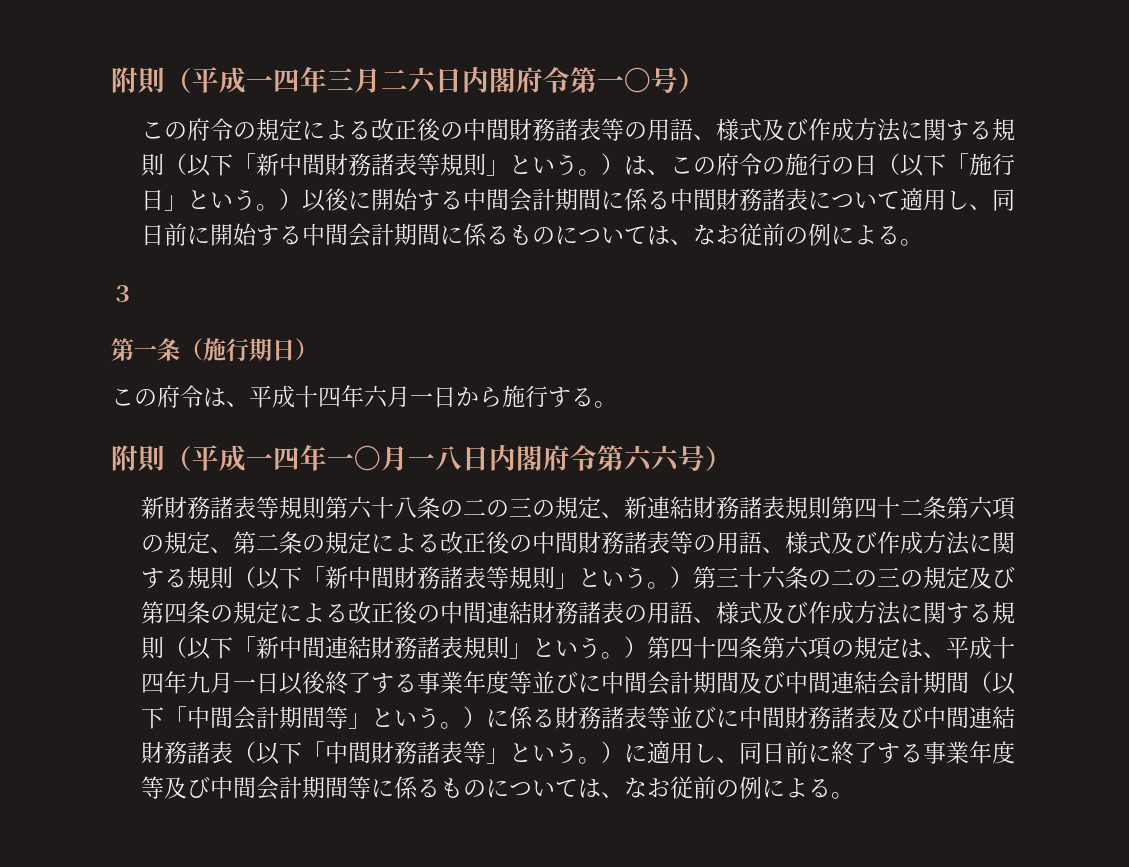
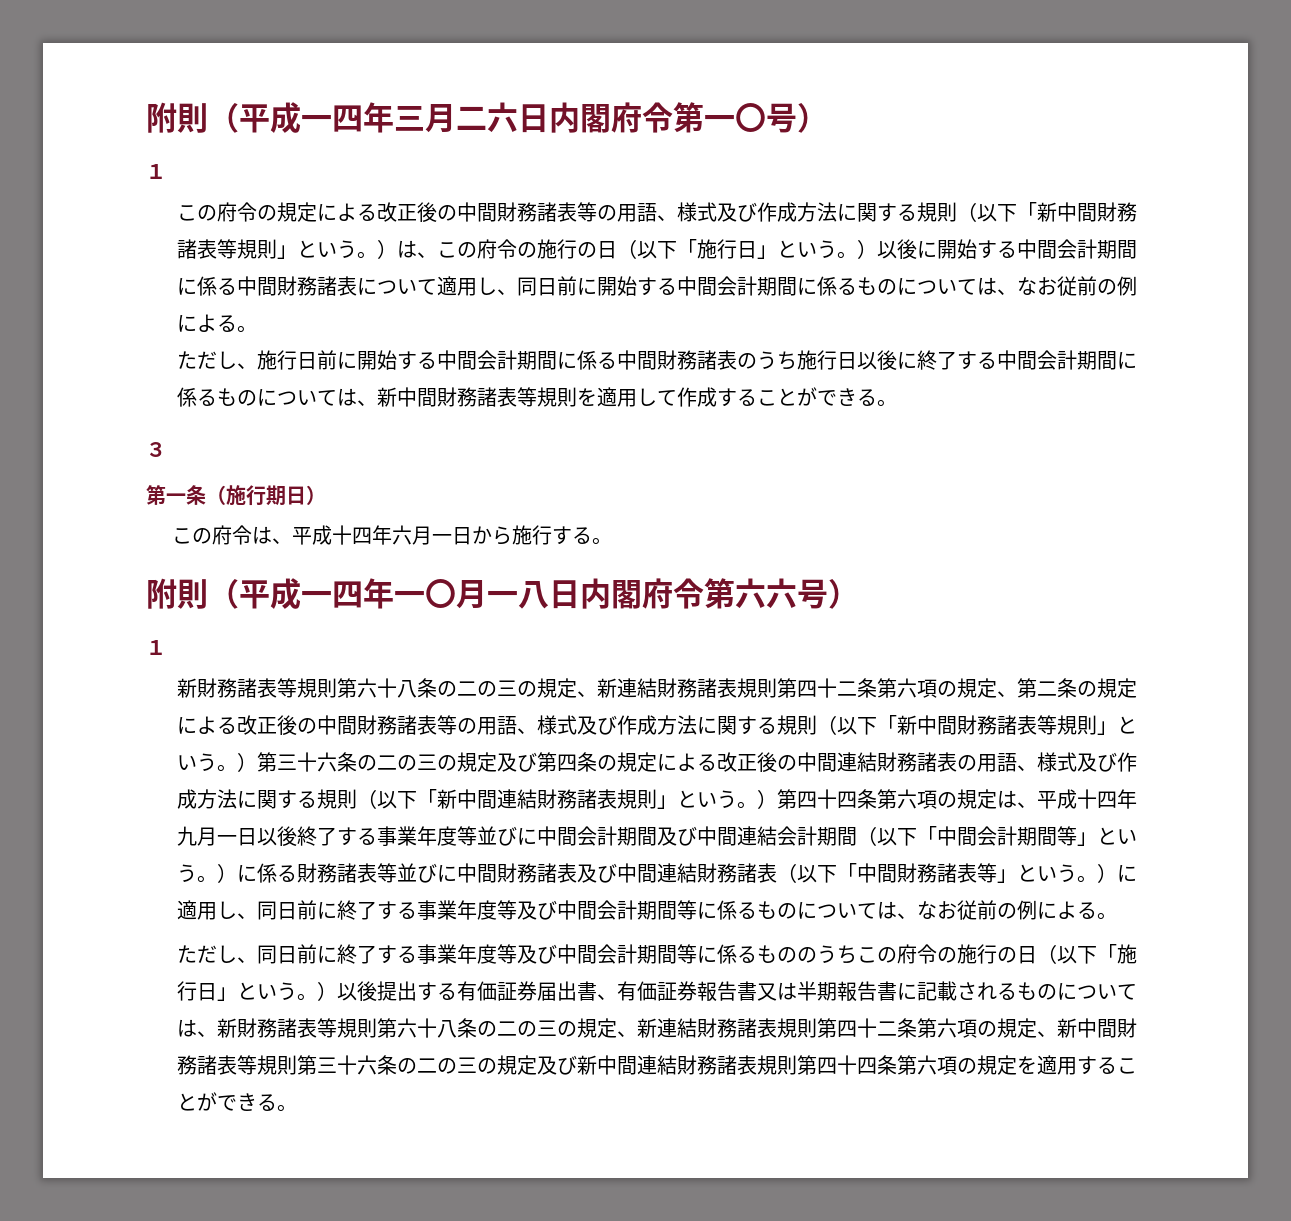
  附則（平成一四年三月二六日内閣府令第一〇号）
+ １
+ ただし、施行日前に開始する中間会計期間に係る中間財務諸表のうち施行日以後に終了する中間会計期間に係るものについては、新中間財務諸表等規則を適用して作成することができる。
  附則（平成一四年一〇月一八日内閣府令第六六号）
+ １
+ ただし、同日前に終了する事業年度等及び中間会計期間等に係るもののうちこの府令の施行の日（以下「施行日」という。）以後提出する有価証券届出書、有価証券報告書又は半期報告書に記載されるものについては、新財務諸表等規則第六十八条の二の三の規定、新連結財務諸表規則第四十二条第六項の規定、新中間財務諸表等規則第三十六条の二の三の規定及び新中間連結財務諸表規則第四十四条第六項の規定を適用することができる。

